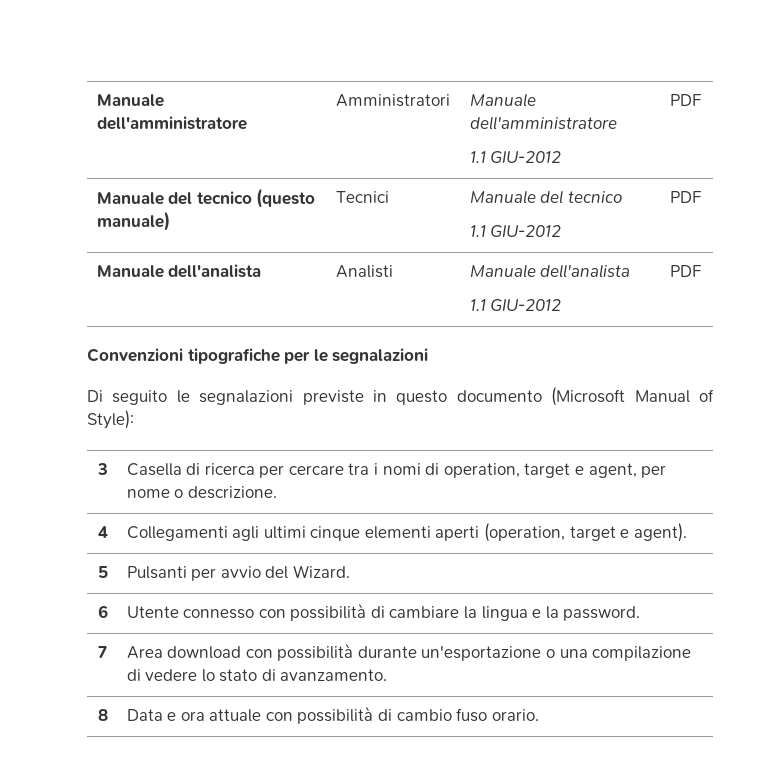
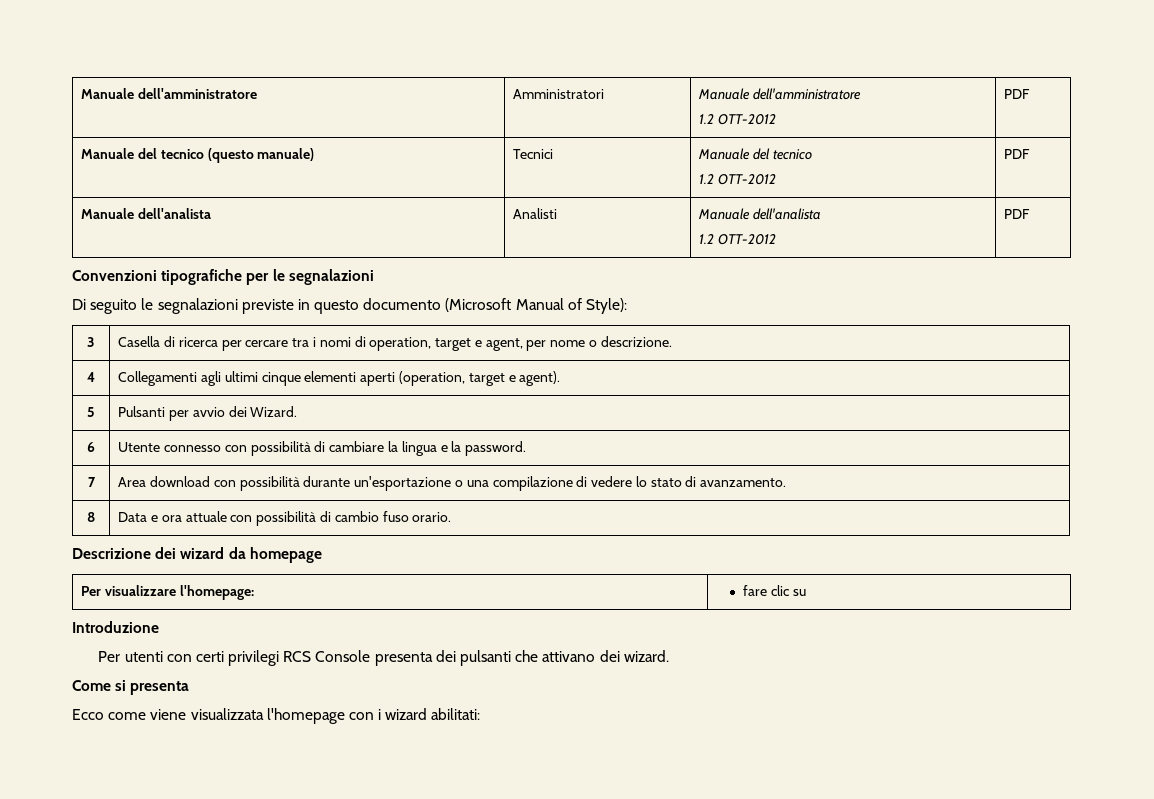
  Manuale dell'amministratore | Amministratori | Manuale dell'amministratore
- 1.1 GIU-2012 | PDF
+ 1.2 OTT-2012 | PDF
  Manuale del tecnico (questo manuale) | Tecnici | Manuale del tecnico
- 1.1 GIU-2012 | PDF
+ 1.2 OTT-2012 | PDF
  Manuale dell'analista | Analisti | Manuale dell'analista
- 1.1 GIU-2012 | PDF
+ 1.2 OTT-2012 | PDF
- 5 | Pulsanti per avvio del Wizard.
+ 5 | Pulsanti per avvio dei Wizard.
+ Descrizione dei wizard da homepage
+ Per visualizzare l'homepage: | fare clic su
+ Introduzione
+ Per utenti con certi privilegi RCS Console presenta dei pulsanti che attivano dei wizard.
+ Come si presenta
+ Ecco come viene visualizzata l'homepage con i wizard abilitati:

